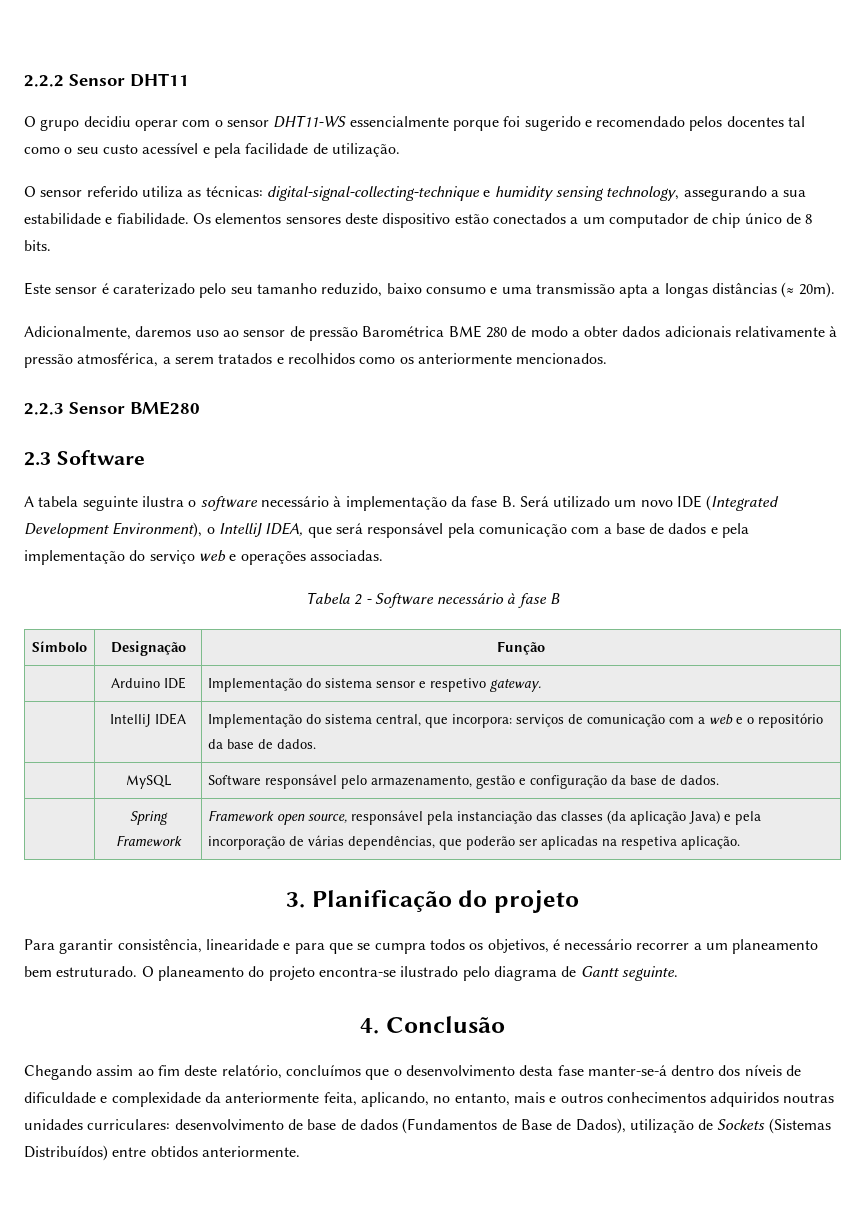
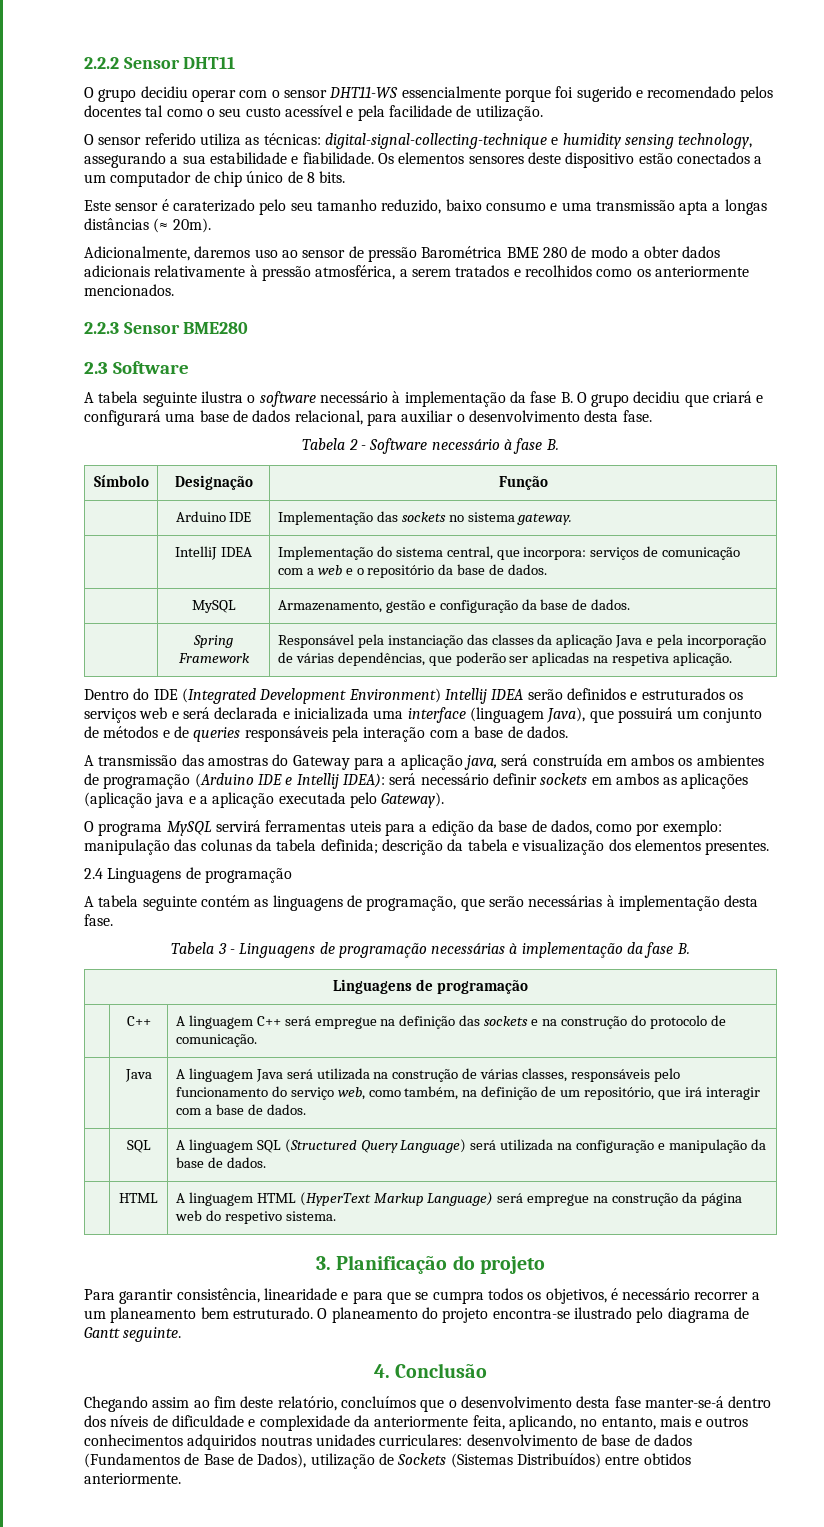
- A tabela seguinte ilustra o software necessário à implementação da fase B. Será utilizado um novo IDE (Integrated Development Environment), o IntelliJ IDEA, que será responsável pela comunicação com a base de dados e pela implementação do serviço web e operações associadas.
+ A tabela seguinte ilustra o software necessário à implementação da fase B. O grupo decidiu que criará e configurará uma base de dados relacional, para auxiliar o desenvolvimento desta fase.
- Tabela 2 - Software necessário à fase B
+ Tabela 2 - Software necessário à fase B.
- | Arduino IDE | Implementação do sistema sensor e respetivo gateway.
+ | Arduino IDE | Implementação das sockets no sistema gateway.
- | MySQL | Software responsável pelo armazenamento, gestão e configuração da base de dados.
+ | MySQL | Armazenamento, gestão e configuração da base de dados.
- | Spring Framework | Framework open source, responsável pela instanciação das classes (da aplicação Java) e pela incorporação de várias dependências, que poderão ser aplicadas na respetiva aplicação.
+ | Spring Framework | Responsável pela instanciação das classes da aplicação Java e pela incorporação de várias dependências, que poderão ser aplicadas na respetiva aplicação.
+ Dentro do IDE (Integrated Development Environment) Intellij IDEA serão definidos e estruturados os serviços web e será declarada e inicializada uma interface (linguagem Java), que possuirá um conjunto de métodos e de queries responsáveis pela interação com a base de dados.
+ A transmissão das amostras do Gateway para a aplicação java, será construída em ambos os ambientes de programação (Arduino IDE e Intellij IDEA): será necessário definir sockets em ambos as aplicações (aplicação java e a aplicação executada pelo Gateway).
+ O programa MySQL servirá ferramentas uteis para a edição da base de dados, como por exemplo: manipulação das colunas da tabela definida; descrição da tabela e visualização dos elementos presentes.
+ 2.4 Linguagens de programação
+ A tabela seguinte contém as linguagens de programação, que serão necessárias à implementação desta fase.
+ Tabela 3 - Linguagens de programação necessárias à implementação da fase B.
+ Linguagens de programação
+ | C++ | A linguagem C++ será empregue na definição das sockets e na construção do protocolo de comunicação.
+ | Java | A linguagem Java será utilizada na construção de várias classes, responsáveis pelo funcionamento do serviço web, como também, na definição de um repositório, que irá interagir com a base de dados.
+ | SQL | A linguagem SQL (Structured Query Language) será utilizada na configuração e manipulação da base de dados.
+ | HTML | A linguagem HTML (HyperText Markup Language) será empregue na construção da página web do respetivo sistema.

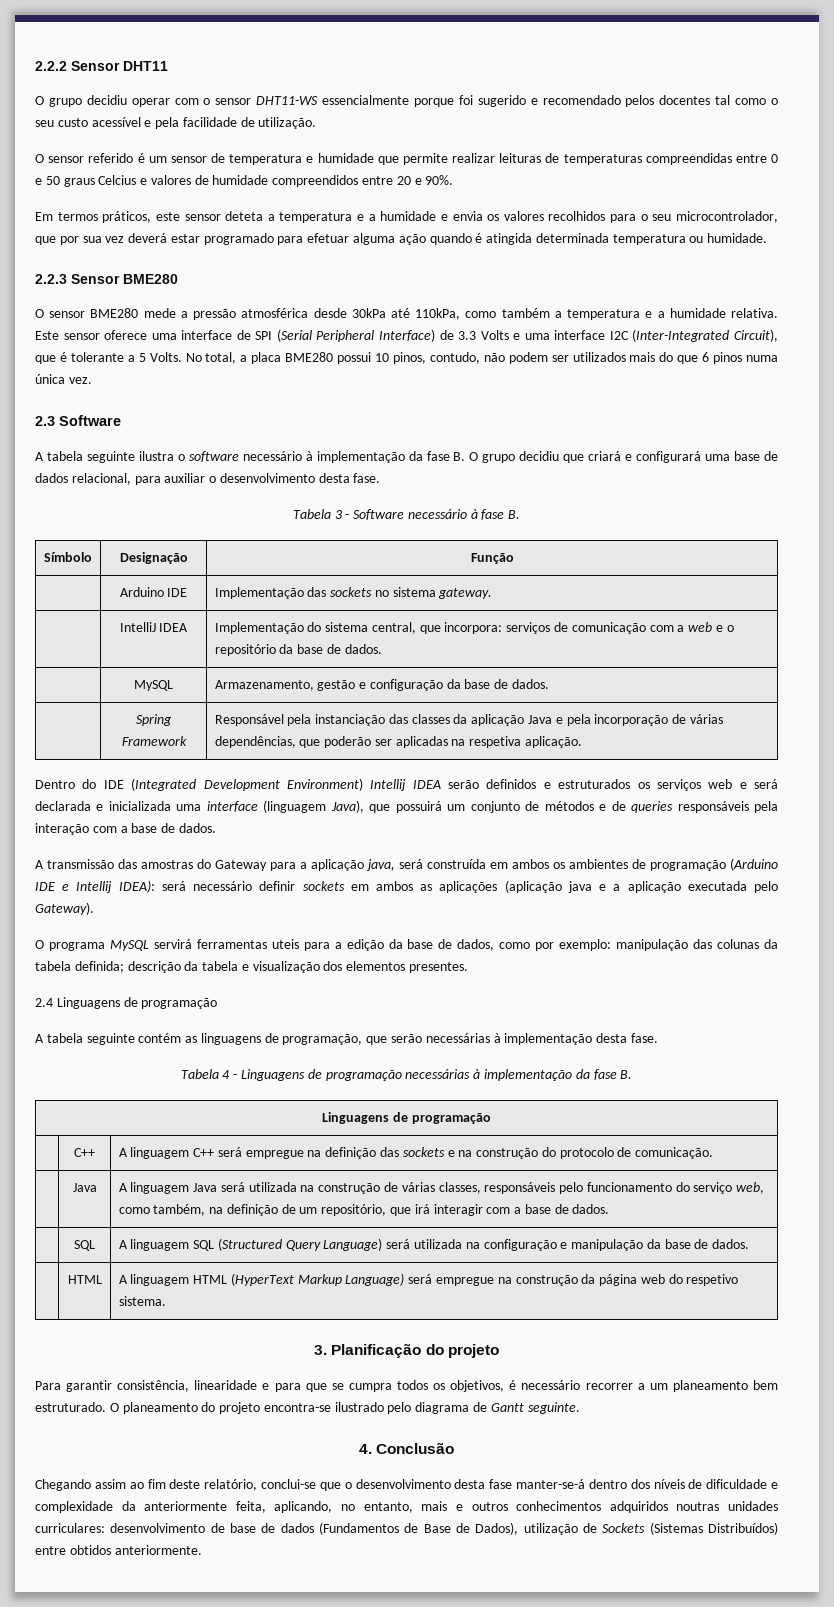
- O sensor referido utiliza as técnicas: digital-signal-collecting-technique e humidity sensing technology, assegurando a sua estabilidade e fiabilidade. Os elementos sensores deste dispositivo estão conectados a um computador de chip único de 8 bits.
- Este sensor é caraterizado pelo seu tamanho reduzido, baixo consumo e uma transmissão apta a longas distâncias (≈ 20m).
- Adicionalmente, daremos uso ao sensor de pressão Barométrica BME 280 de modo a obter dados adicionais relativamente à pressão atmosférica, a serem tratados e recolhidos como os anteriormente mencionados.
+ O sensor referido é um sensor de temperatura e humidade que permite realizar leituras de temperaturas compreendidas entre 0 e 50 graus Celcius e valores de humidade compreendidos entre 20 e 90%.
+ Em termos práticos, este sensor deteta a temperatura e a humidade e envia os valores recolhidos para o seu microcontrolador, que por sua vez deverá estar programado para efetuar alguma ação quando é atingida determinada temperatura ou humidade.
  2.2.3 Sensor BME280
+ O sensor BME280 mede a pressão atmosférica desde 30kPa até 110kPa, como também a temperatura e a humidade relativa. Este sensor oferece uma interface de SPI (Serial Peripheral Interface) de 3.3 Volts e uma interface I2C (Inter-Integrated Circuit), que é tolerante a 5 Volts. No total, a placa BME280 possui 10 pinos, contudo, não podem ser utilizados mais do que 6 pinos numa única vez.
- Tabela 2 - Software necessário à fase B.
+ Tabela 3 - Software necessário à fase B.
- Tabela 3 - Linguagens de programação necessárias à implementação da fase B.
+ Tabela 4 - Linguagens de programação necessárias à implementação da fase B.
- Chegando assim ao fim deste relatório, concluímos que o desenvolvimento desta fase manter-se-á dentro dos níveis de dificuldade e complexidade da anteriormente feita, aplicando, no entanto, mais e outros conhecimentos adquiridos noutras unidades curriculares: desenvolvimento de base de dados (Fundamentos de Base de Dados), utilização de Sockets (Sistemas Distribuídos) entre obtidos anteriormente.
+ Chegando assim ao fim deste relatório, conclui-se que o desenvolvimento desta fase manter-se-á dentro dos níveis de dificuldade e complexidade da anteriormente feita, aplicando, no entanto, mais e outros conhecimentos adquiridos noutras unidades curriculares: desenvolvimento de base de dados (Fundamentos de Base de Dados), utilização de Sockets (Sistemas Distribuídos) entre obtidos anteriormente.

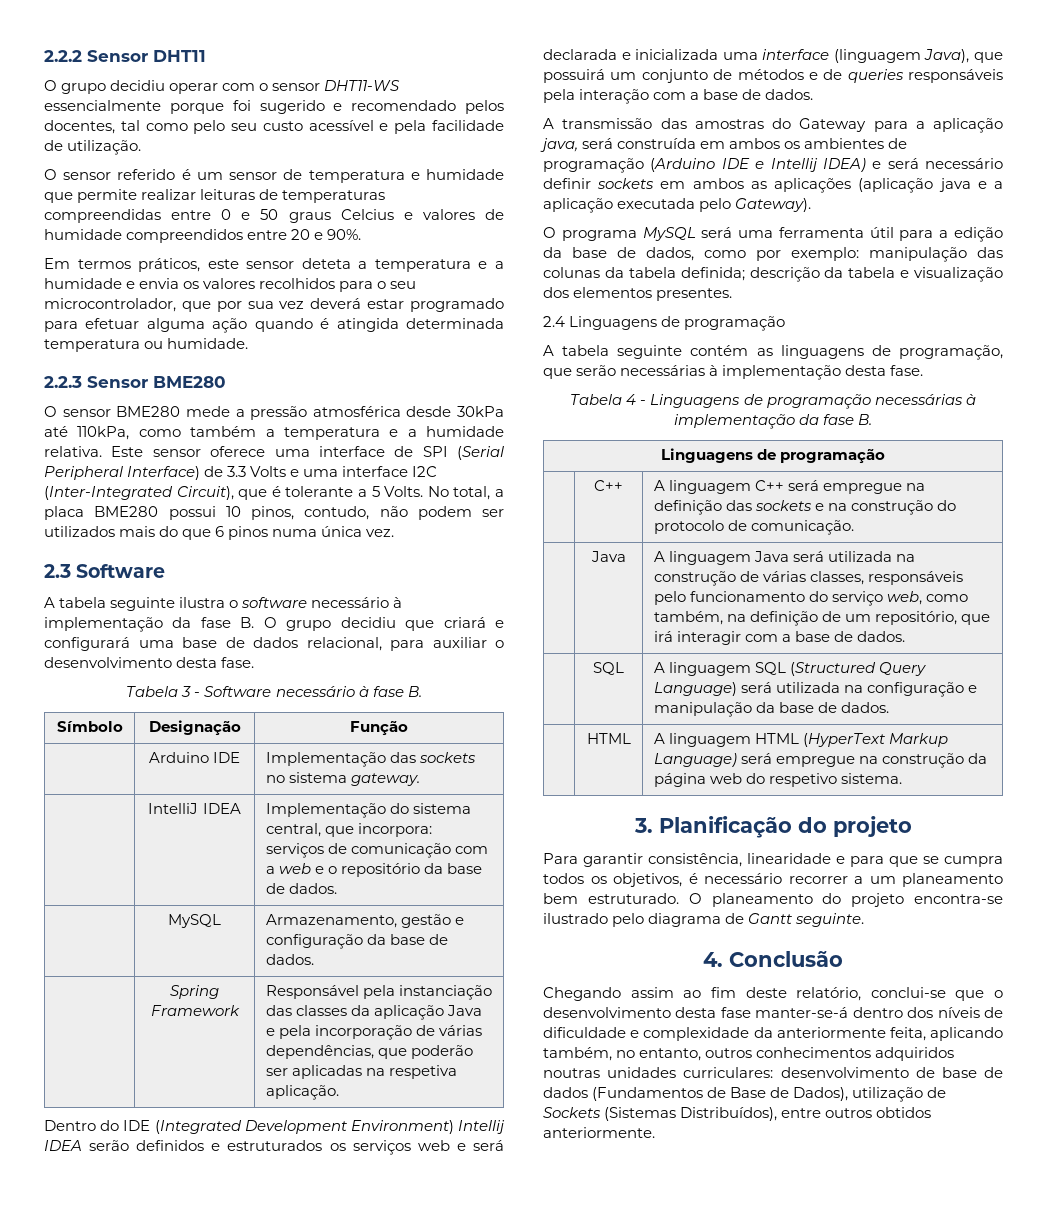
- O grupo decidiu operar com o sensor DHT11-WS essencialmente porque foi sugerido e recomendado pelos docentes tal como o seu custo acessível e pela facilidade de utilização.
+ O grupo decidiu operar com o sensor DHT11-WS essencialmente porque foi sugerido e recomendado pelos docentes, tal como pelo seu custo acessível e pela facilidade de utilização.
- A transmissão das amostras do Gateway para a aplicação java, será construída em ambos os ambientes de programação (Arduino IDE e Intellij IDEA): será necessário definir sockets em ambos as aplicações (aplicação java e a aplicação executada pelo Gateway).
+ A transmissão das amostras do Gateway para a aplicação java, será construída em ambos os ambientes de programação (Arduino IDE e Intellij IDEA) e será necessário definir sockets em ambos as aplicações (aplicação java e a aplicação executada pelo Gateway).
- O programa MySQL servirá ferramentas uteis para a edição da base de dados, como por exemplo: manipulação das colunas da tabela definida; descrição da tabela e visualização dos elementos presentes.
+ O programa MySQL será uma ferramenta útil para a edição da base de dados, como por exemplo: manipulação das colunas da tabela definida; descrição da tabela e visualização dos elementos presentes.
- Chegando assim ao fim deste relatório, conclui-se que o desenvolvimento desta fase manter-se-á dentro dos níveis de dificuldade e complexidade da anteriormente feita, aplicando, no entanto, mais e outros conhecimentos adquiridos noutras unidades curriculares: desenvolvimento de base de dados (Fundamentos de Base de Dados), utilização de Sockets (Sistemas Distribuídos) entre obtidos anteriormente.
+ Chegando assim ao fim deste relatório, conclui-se que o desenvolvimento desta fase manter-se-á dentro dos níveis de dificuldade e complexidade da anteriormente feita, aplicando também, no entanto, outros conhecimentos adquiridos noutras unidades curriculares: desenvolvimento de base de dados (Fundamentos de Base de Dados), utilização de Sockets (Sistemas Distribuídos), entre outros obtidos anteriormente.

